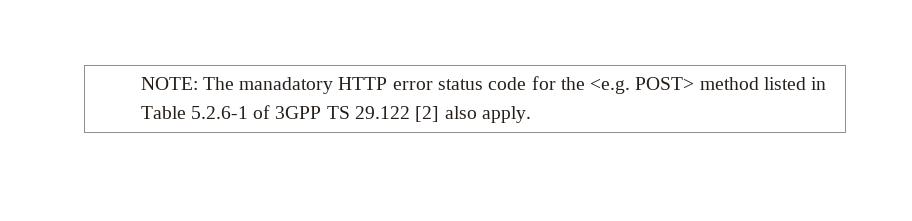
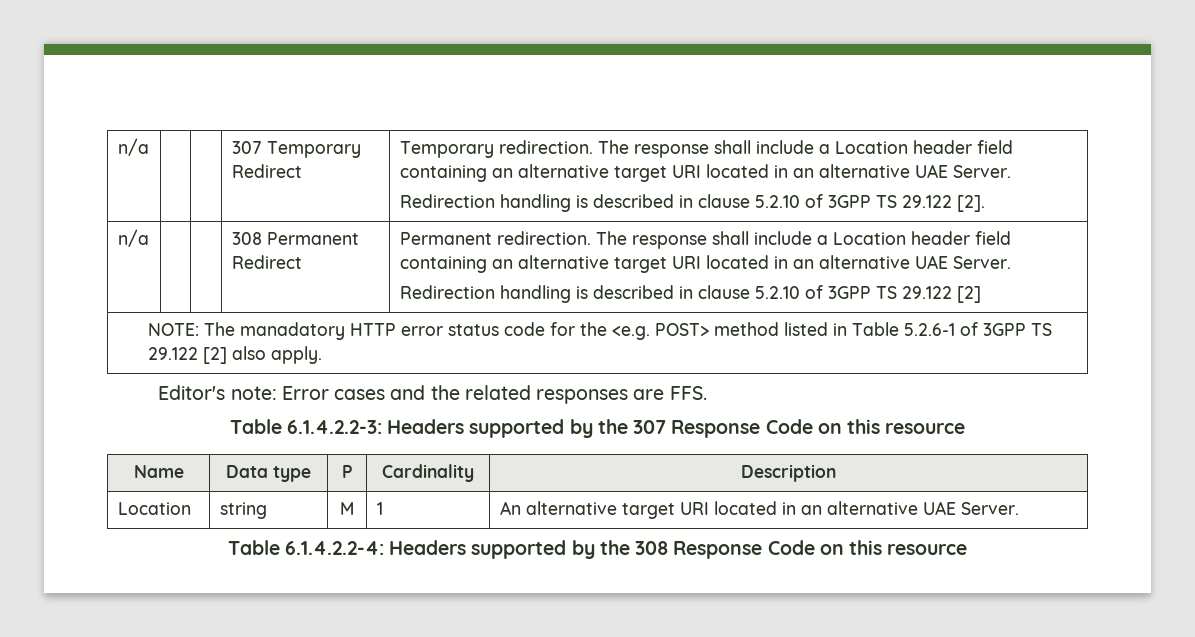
+ n/a | | | 307 Temporary Redirect | Temporary redirection. The response shall include a Location header field containing an alternative target URI located in an alternative UAE Server.
+ Redirection handling is described in clause 5.2.10 of 3GPP TS 29.122 [2].
+ n/a | | | 308 Permanent Redirect | Permanent redirection. The response shall include a Location header field containing an alternative target URI located in an alternative UAE Server.
+ Redirection handling is described in clause 5.2.10 of 3GPP TS 29.122 [2]
+ Editor's note: Error cases and the related responses are FFS.
+ Table 6.1.4.2.2-3: Headers supported by the 307 Response Code on this resource
+ Name | Data type | P | Cardinality | Description
+ Location | string | M | 1 | An alternative target URI located in an alternative UAE Server.
+ Table 6.1.4.2.2-4: Headers supported by the 308 Response Code on this resource

